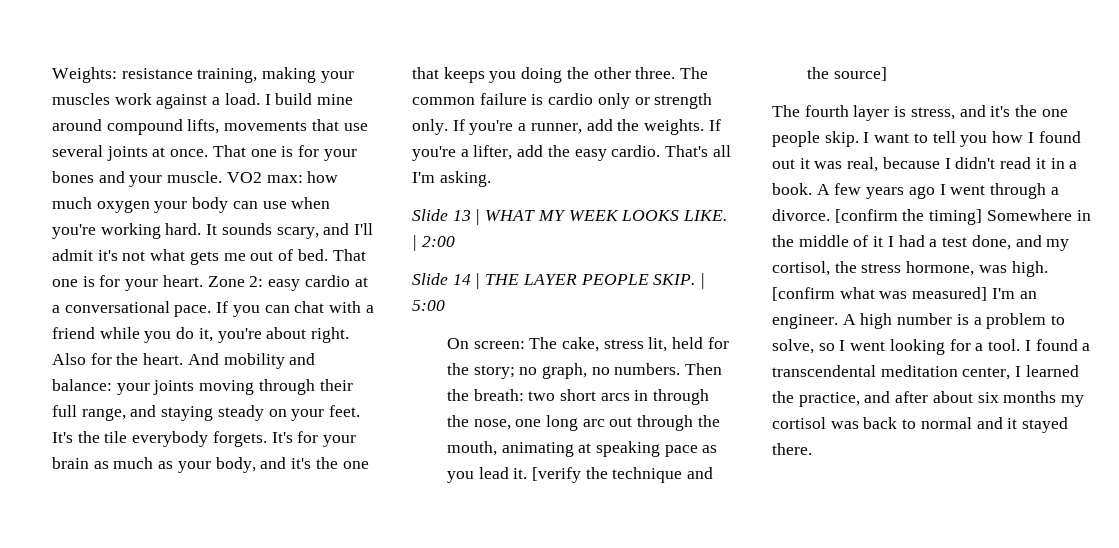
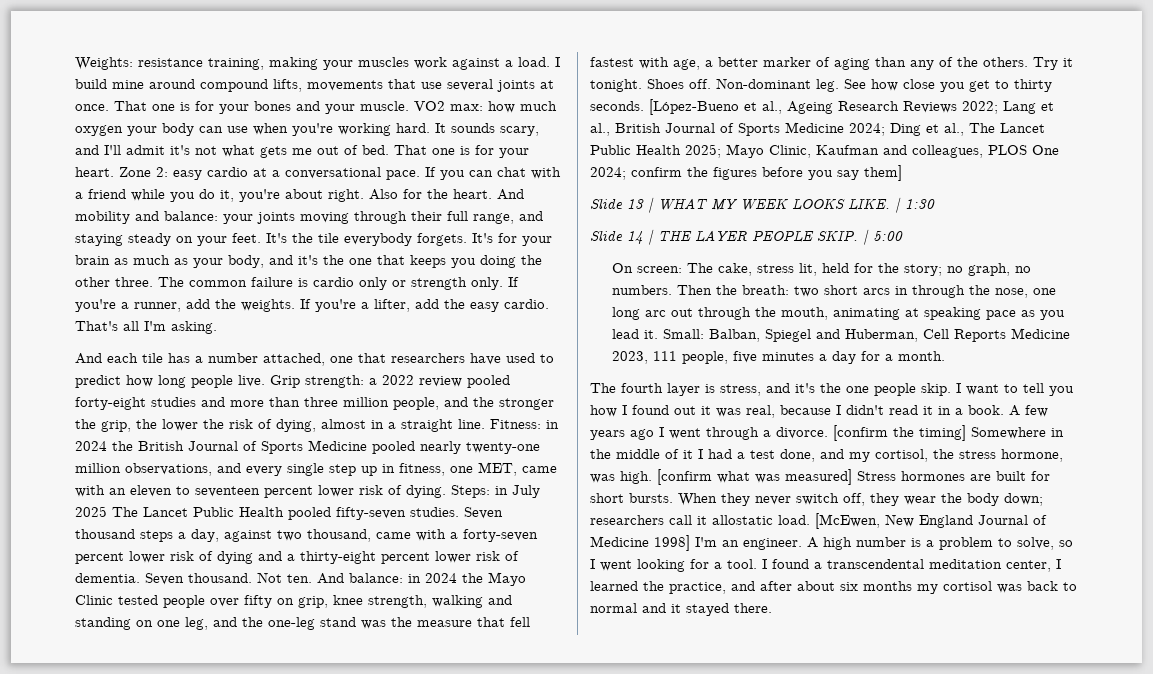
+ And each tile has a number attached, one that researchers have used to predict how long people live. Grip strength: a 2022 review pooled forty-eight studies and more than three million people, and the stronger the grip, the lower the risk of dying, almost in a straight line. Fitness: in 2024 the British Journal of Sports Medicine pooled nearly twenty-one million observations, and every single step up in fitness, one MET, came with an eleven to seventeen percent lower risk of dying. Steps: in July 2025 The Lancet Public Health pooled fifty-seven studies. Seven thousand steps a day, against two thousand, came with a forty-seven percent lower risk of dying and a thirty-eight percent lower risk of dementia. Seven thousand. Not ten. And balance: in 2024 the Mayo Clinic tested people over fifty on grip, knee strength, walking and standing on one leg, and the one-leg stand was the measure that fell fastest with age, a better marker of aging than any of the others. Try it tonight. Shoes off. Non-dominant leg. See how close you get to thirty seconds. [López-Bueno et al., Ageing Research Reviews 2022; Lang et al., British Journal of Sports Medicine 2024; Ding et al., The Lancet Public Health 2025; Mayo Clinic, Kaufman and colleagues, PLOS One 2024; confirm the figures before you say them]
- | 2:00
+ | 1:30
- [verify the technique and the source]
+ Small: Balban, Spiegel and Huberman, Cell Reports Medicine 2023, 111 people, five minutes a day for a month.
- [confirm what was measured] I'm an engineer.
+ [confirm what was measured] Stress hormones are built for short bursts. When they never switch off, they wear the body down; researchers call it allostatic load. [McEwen, New England Journal of Medicine 1998] I'm an engineer.

